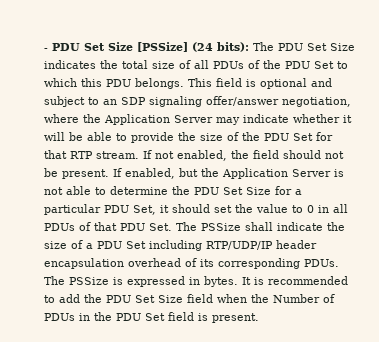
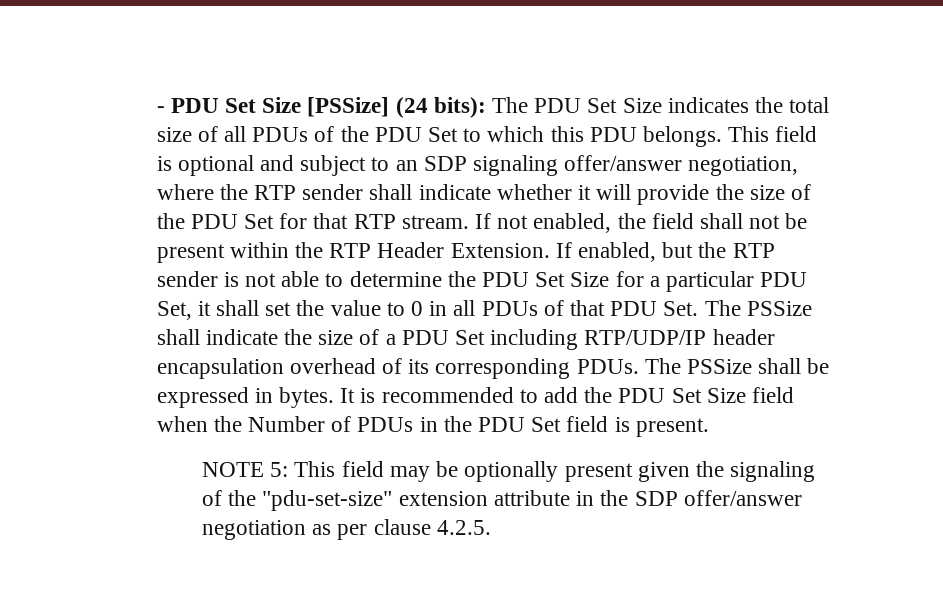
- This field is optional and subject to an SDP signaling offer/answer negotiation, where the Application Server may indicate whether it will be able to provide the size of the PDU Set for that RTP stream.
+ This field is optional and subject to an SDP signaling offer/answer negotiation, where the RTP sender shall indicate whether it will provide the size of the PDU Set for that RTP stream.
- If not enabled, the field should not be present.
+ If not enabled, the field shall not be present within the RTP Header Extension.
- If enabled, but the Application Server is not able to determine the PDU Set Size for a particular PDU Set, it should set the value to 0 in all PDUs of that PDU Set. The PSSize shall indicate the size of a PDU Set including RTP/UDP/IP header encapsulation overhead of its corresponding PDUs.
+ If enabled, but the RTP sender is not able to determine the PDU Set Size for a particular PDU Set, it shall set the value to 0 in all PDUs of that PDU Set. The PSSize shall indicate the size of a PDU Set including RTP/UDP/IP header encapsulation overhead of its corresponding PDUs.
- The PSSize is expressed in bytes.
+ The PSSize shall be expressed in bytes.
+ NOTE 5: This field may be optionally present given the signaling of the "pdu-set-size" extension attribute in the SDP offer/answer negotiation as per clause 4.2.5.

